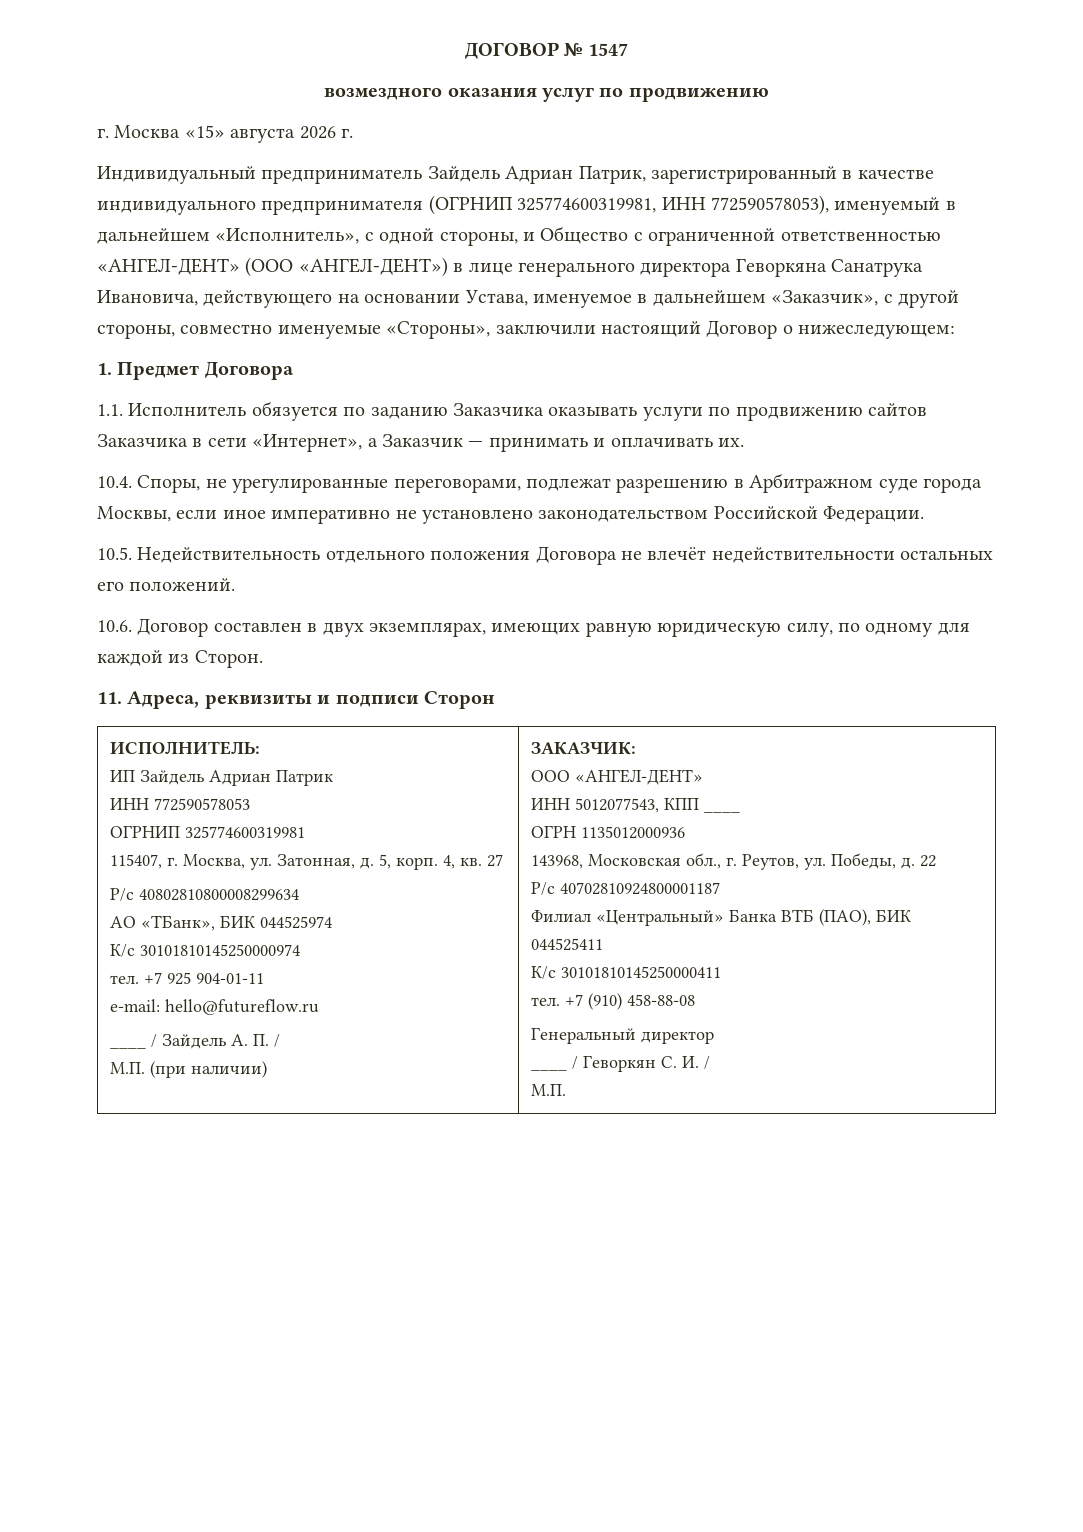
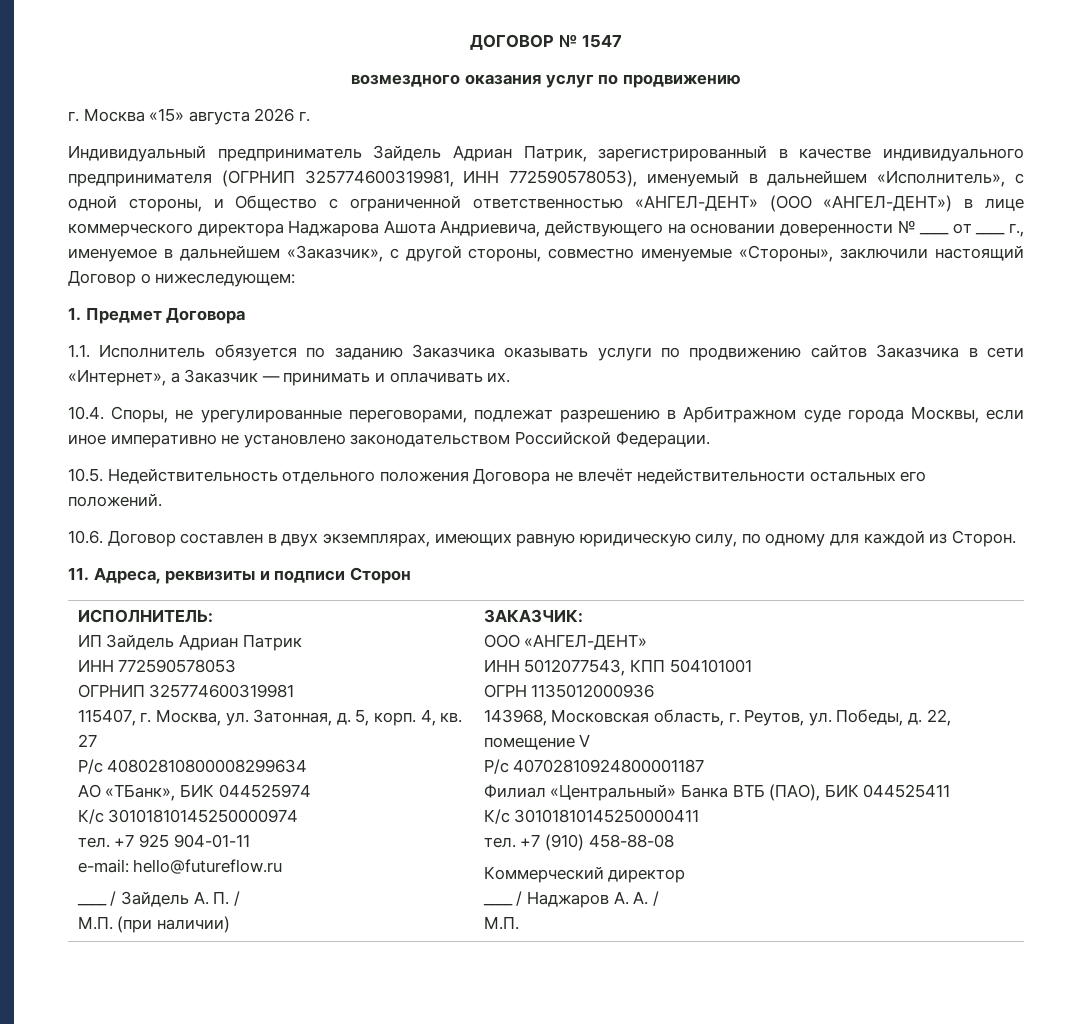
- Индивидуальный предприниматель Зайдель Адриан Патрик, зарегистрированный в качестве индивидуального предпринимателя (ОГРНИП 325774600319981, ИНН 772590578053), именуемый в дальнейшем «Исполнитель», с одной стороны, и Общество с ограниченной ответственностью «АНГЕЛ-ДЕНТ» (ООО «АНГЕЛ-ДЕНТ») в лице генерального директора Геворкяна Санатрука Ивановича, действующего на основании Устава, именуемое в дальнейшем «Заказчик», с другой стороны, совместно именуемые «Стороны», заключили настоящий Договор о нижеследующем:
+ Индивидуальный предприниматель Зайдель Адриан Патрик, зарегистрированный в качестве индивидуального предпринимателя (ОГРНИП 325774600319981, ИНН 772590578053), именуемый в дальнейшем «Исполнитель», с одной стороны, и Общество с ограниченной ответственностью «АНГЕЛ-ДЕНТ» (ООО «АНГЕЛ-ДЕНТ») в лице коммерческого директора Наджарова Ашота Андриевича, действующего на основании доверенности № ____ от ____ г., именуемое в дальнейшем «Заказчик», с другой стороны, совместно именуемые «Стороны», заключили настоящий Договор о нижеследующем:
- ИНН 5012077543, КПП ____
+ ИНН 5012077543, КПП 504101001
- 143968, Московская обл., г. Реутов, ул. Победы, д.
+ 143968, Московская область, г. Реутов, ул. Победы, д.
- 22
+ 22, помещение V
- Генеральный директор
+ Коммерческий директор
- ____ / Геворкян С. И. /
+ ____ / Наджаров А. А. /

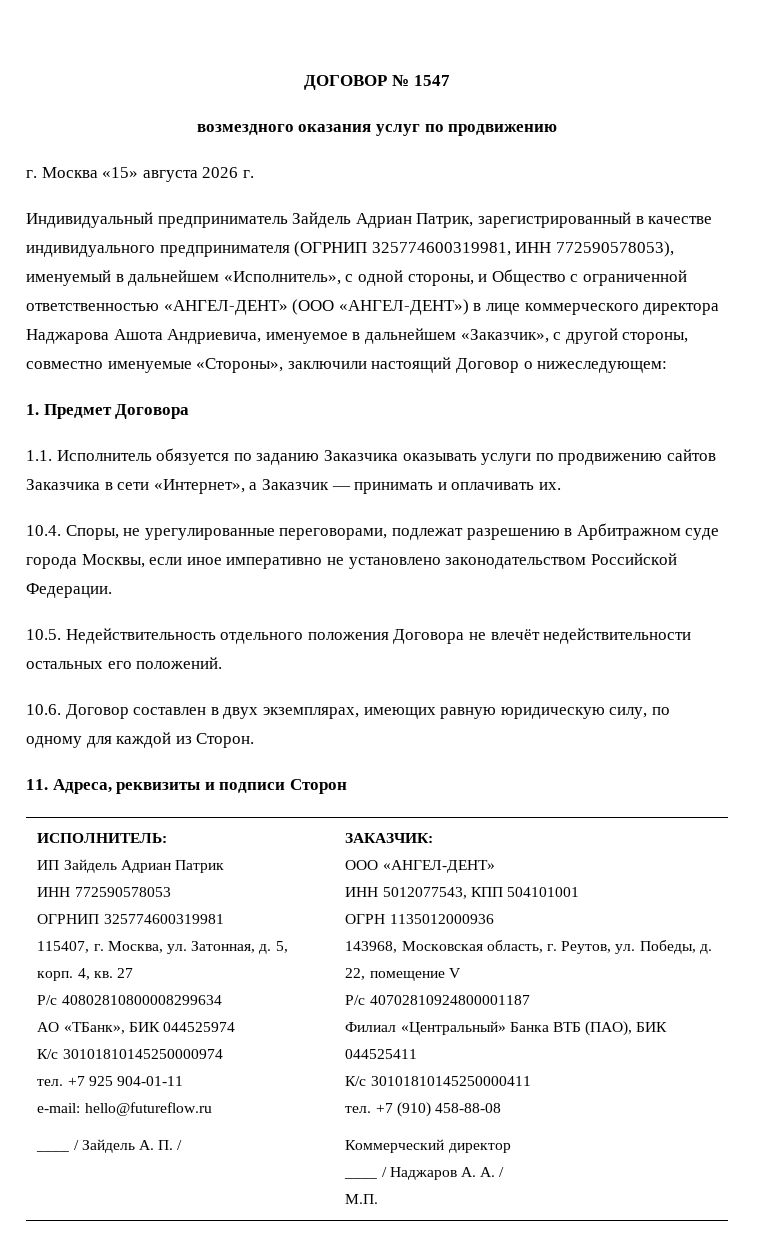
- Индивидуальный предприниматель Зайдель Адриан Патрик, зарегистрированный в качестве индивидуального предпринимателя (ОГРНИП 325774600319981, ИНН 772590578053), именуемый в дальнейшем «Исполнитель», с одной стороны, и Общество с ограниченной ответственностью «АНГЕЛ-ДЕНТ» (ООО «АНГЕЛ-ДЕНТ») в лице коммерческого директора Наджарова Ашота Андриевича, действующего на основании доверенности № ____ от ____ г., именуемое в дальнейшем «Заказчик», с другой стороны, совместно именуемые «Стороны», заключили настоящий Договор о нижеследующем:
+ Индивидуальный предприниматель Зайдель Адриан Патрик, зарегистрированный в качестве индивидуального предпринимателя (ОГРНИП 325774600319981, ИНН 772590578053), именуемый в дальнейшем «Исполнитель», с одной стороны, и Общество с ограниченной ответственностью «АНГЕЛ-ДЕНТ» (ООО «АНГЕЛ-ДЕНТ») в лице коммерческого директора Наджарова Ашота Андриевича, именуемое в дальнейшем «Заказчик», с другой стороны, совместно именуемые «Стороны», заключили настоящий Договор о нижеследующем:
- М.П. (при наличии)

